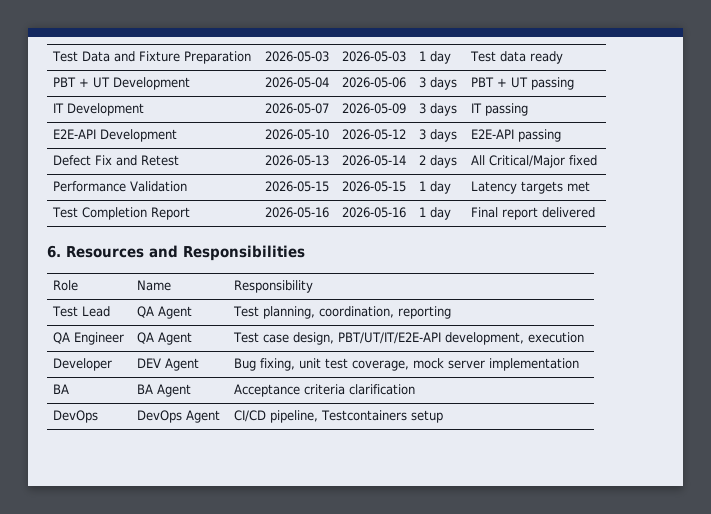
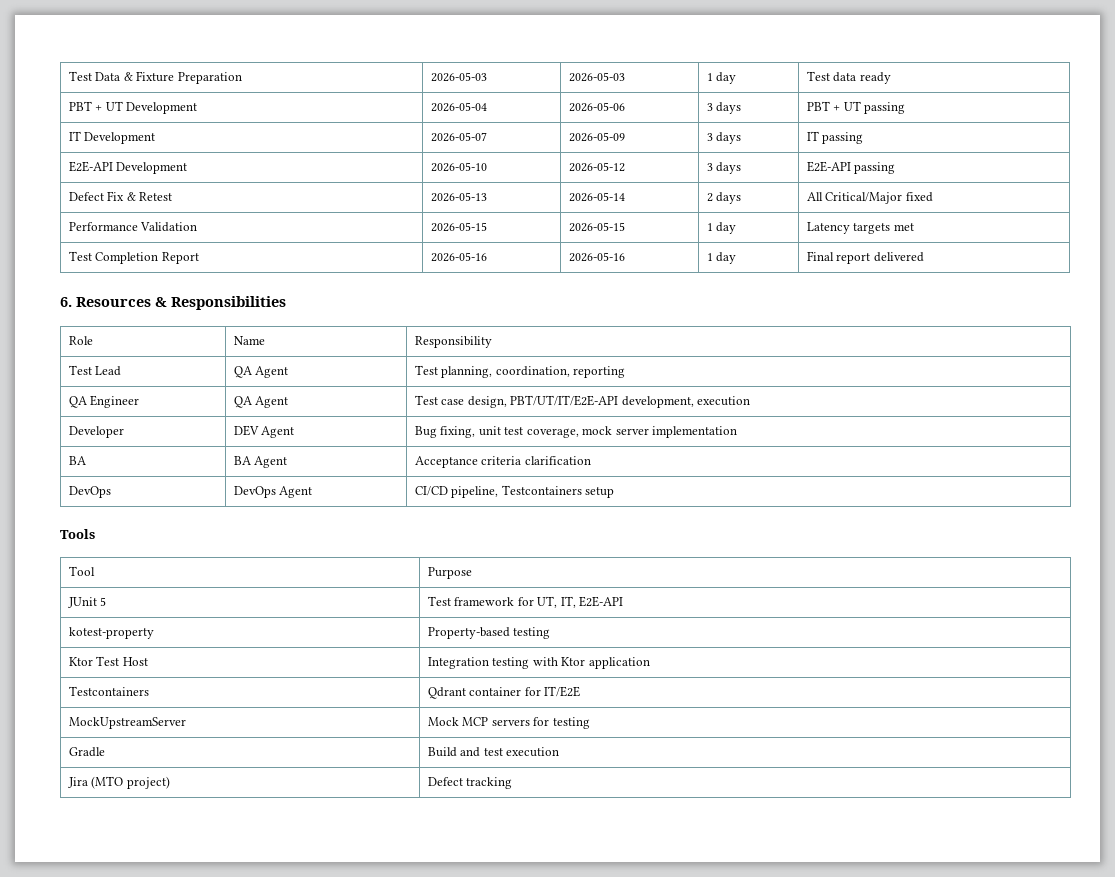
- Test Data and Fixture Preparation | 2026-05-03 | 2026-05-03 | 1 day | Test data ready
+ Test Data & Fixture Preparation | 2026-05-03 | 2026-05-03 | 1 day | Test data ready
- Defect Fix and Retest | 2026-05-13 | 2026-05-14 | 2 days | All Critical/Major fixed
+ Defect Fix & Retest | 2026-05-13 | 2026-05-14 | 2 days | All Critical/Major fixed
- 6. Resources and Responsibilities
+ 6. Resources & Responsibilities
+ Tools
+ Tool | Purpose
+ JUnit 5 | Test framework for UT, IT, E2E-API
+ kotest-property | Property-based testing
+ Ktor Test Host | Integration testing with Ktor application
+ Testcontainers | Qdrant container for IT/E2E
+ MockUpstreamServer | Mock MCP servers for testing
+ Gradle | Build and test execution
+ Jira (MTO project) | Defect tracking

